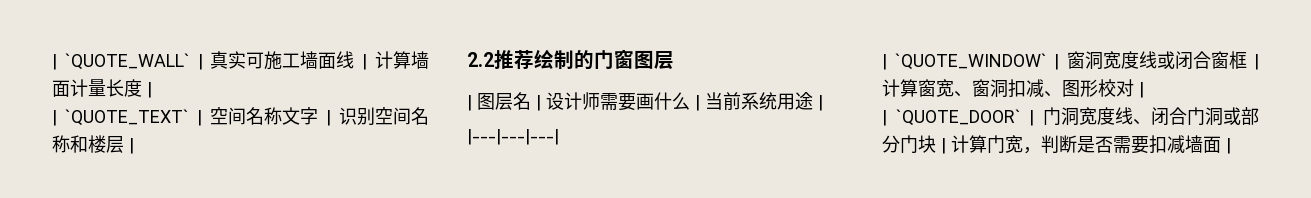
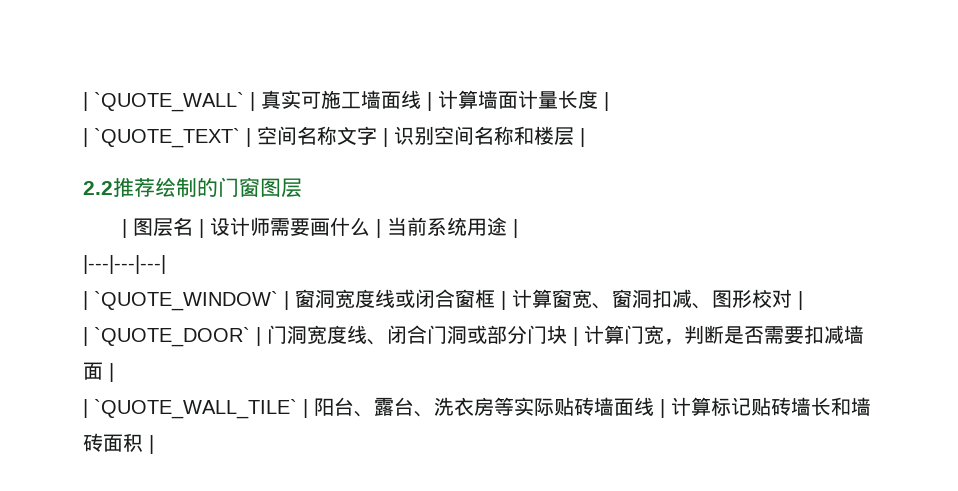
+ | `QUOTE_WALL_TILE` | 阳台、露台、洗衣房等实际贴砖墙面线 | 计算标记贴砖墙长和墙砖面积 |

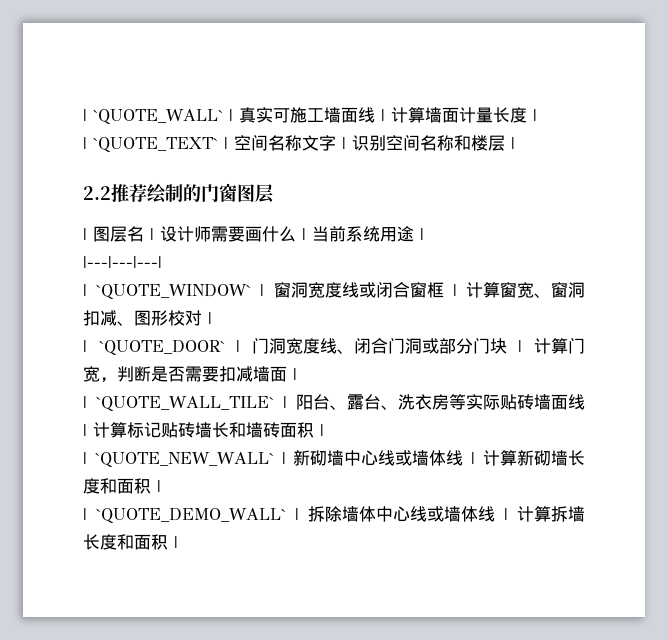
+ | `QUOTE_NEW_WALL` | 新砌墙中心线或墙体线 | 计算新砌墙长度和面积 |
+ | `QUOTE_DEMO_WALL` | 拆除墙体中心线或墙体线 | 计算拆墙长度和面积 |

